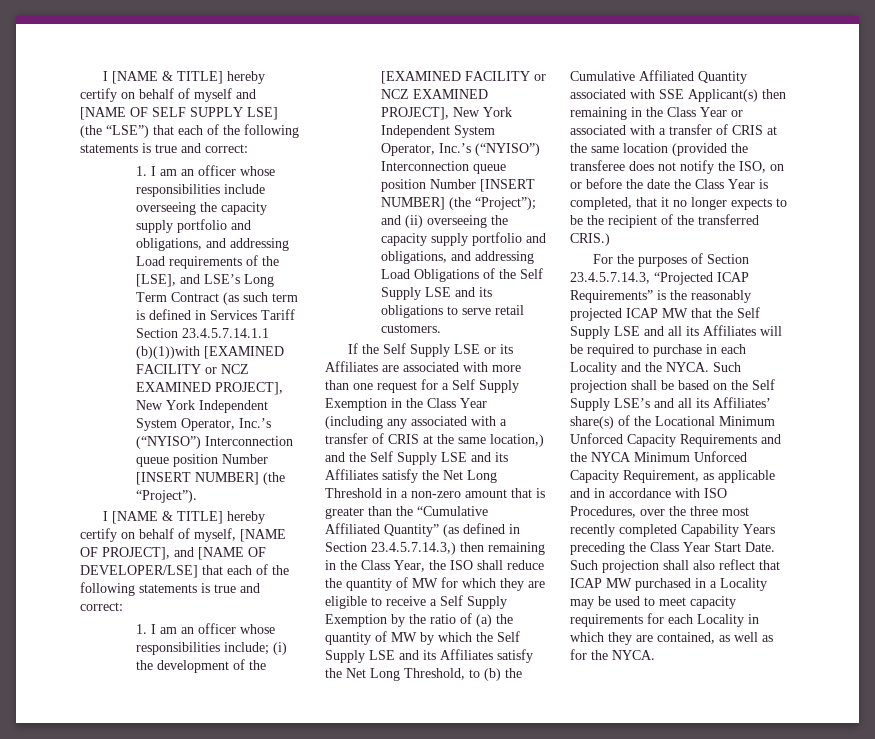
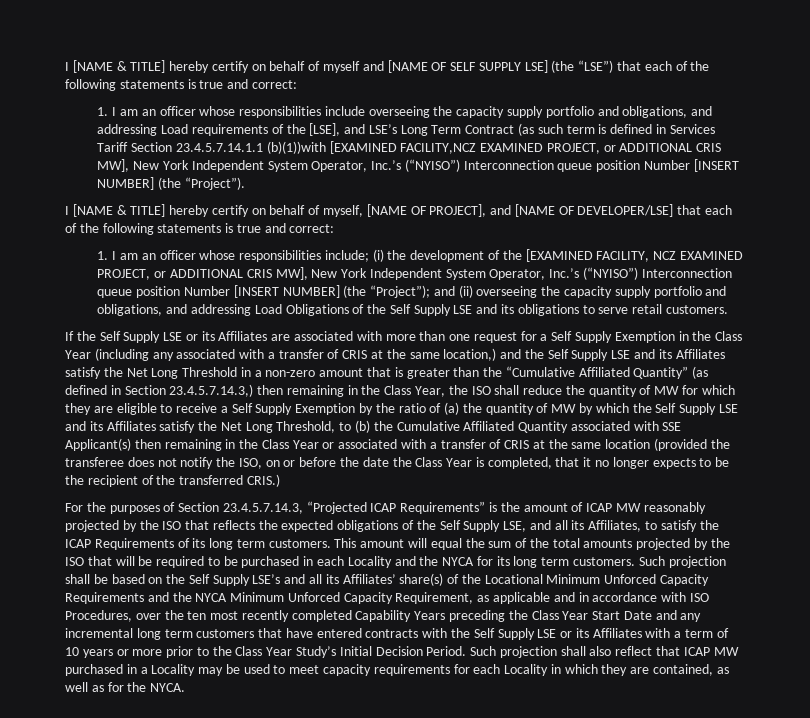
- 1. I am an officer whose responsibilities include overseeing the capacity supply portfolio and obligations, and addressing Load requirements of the [LSE], and LSE’s Long Term Contract (as such term is defined in Services Tariff Section 23.4.5.7.14.1.1 (b)(1))with [EXAMINED FACILITY or NCZ EXAMINED PROJECT], New York Independent System Operator, Inc.’s (“NYISO”) Interconnection queue position Number [INSERT NUMBER] (the “Project”).
+ 1. I am an officer whose responsibilities include overseeing the capacity supply portfolio and obligations, and addressing Load requirements of the [LSE], and LSE’s Long Term Contract (as such term is defined in Services Tariff Section 23.4.5.7.14.1.1 (b)(1))with [EXAMINED FACILITY,NCZ EXAMINED PROJECT, or ADDITIONAL CRIS MW], New York Independent System Operator, Inc.’s (“NYISO”) Interconnection queue position Number [INSERT NUMBER] (the “Project”).
- 1. I am an officer whose responsibilities include; (i) the development of the [EXAMINED FACILITY or NCZ EXAMINED PROJECT], New York Independent System Operator, Inc.’s (“NYISO”) Interconnection queue position Number [INSERT NUMBER] (the “Project”); and (ii) overseeing the capacity supply portfolio and obligations, and addressing Load Obligations of the Self Supply LSE and its obligations to serve retail customers.
+ 1. I am an officer whose responsibilities include; (i) the development of the [EXAMINED FACILITY, NCZ EXAMINED PROJECT, or ADDITIONAL CRIS MW], New York Independent System Operator, Inc.’s (“NYISO”) Interconnection queue position Number [INSERT NUMBER] (the “Project”); and (ii) overseeing the capacity supply portfolio and obligations, and addressing Load Obligations of the Self Supply LSE and its obligations to serve retail customers.
- For the purposes of Section 23.4.5.7.14.3, “Projected ICAP Requirements” is the reasonably projected ICAP MW that the Self Supply LSE and all its Affiliates will be required to purchase in each Locality and the NYCA.
+ For the purposes of Section 23.4.5.7.14.3, “Projected ICAP Requirements” is the amount of ICAP MW reasonably projected by the ISO that reflects the expected obligations of the Self Supply LSE, and all its Affiliates, to satisfy the ICAP Requirements of its long term customers. This amount will equal the sum of the total amounts projected by the ISO that will be required to be purchased in each Locality and the NYCA for its long term customers.
- Such projection shall be based on the Self Supply LSE’s and all its Affiliates’ share(s) of the Locational Minimum Unforced Capacity Requirements and the NYCA Minimum Unforced Capacity Requirement, as applicable and in accordance with ISO Procedures, over the three most recently completed Capability Years preceding the Class Year Start Date.
+ Such projection shall be based on the Self Supply LSE’s and all its Affiliates’ share(s) of the Locational Minimum Unforced Capacity Requirements and the NYCA Minimum Unforced Capacity Requirement, as applicable and in accordance with ISO Procedures, over the ten most recently completed Capability Years preceding the Class Year Start Date and any incremental long term customers that have entered contracts with the Self Supply LSE or its Affiliates with a term of 10 years or more prior to the Class Year Study’s Initial Decision Period.

